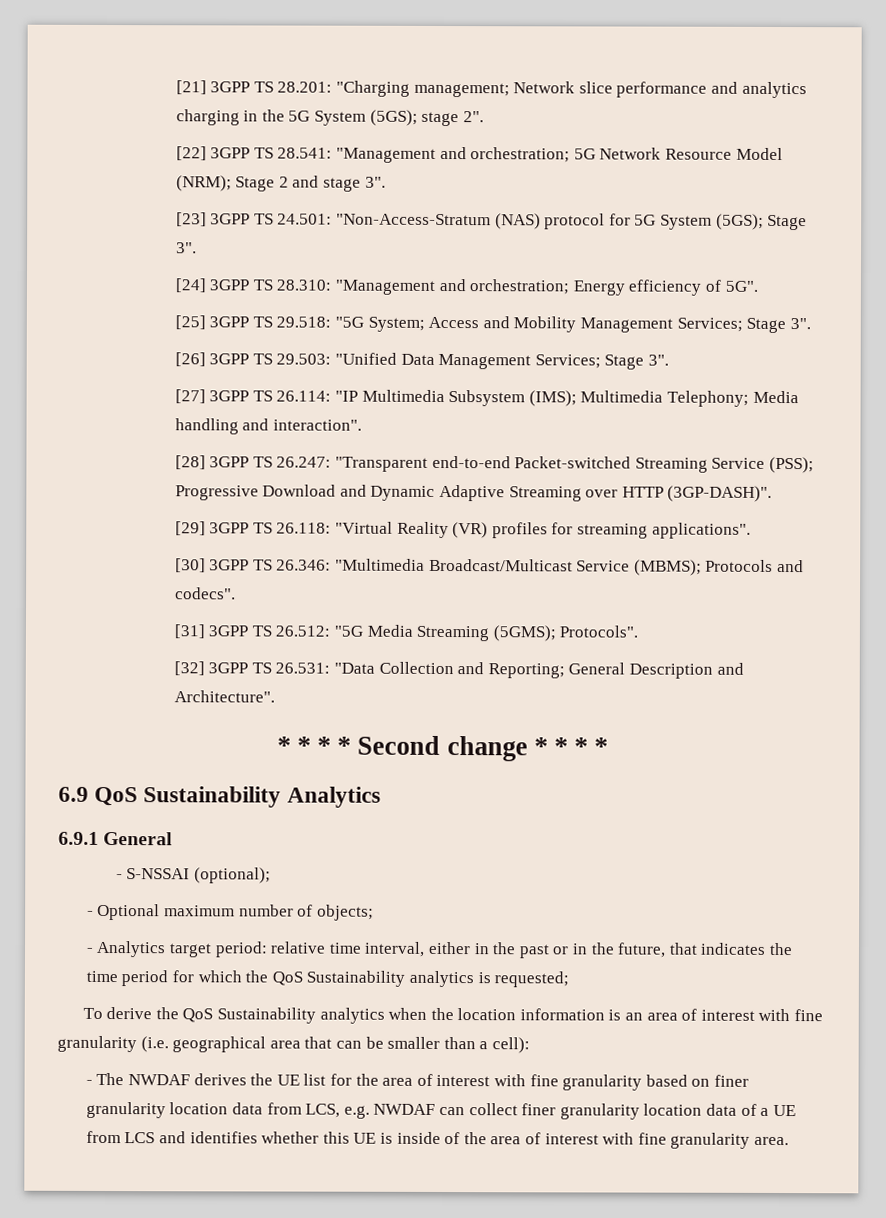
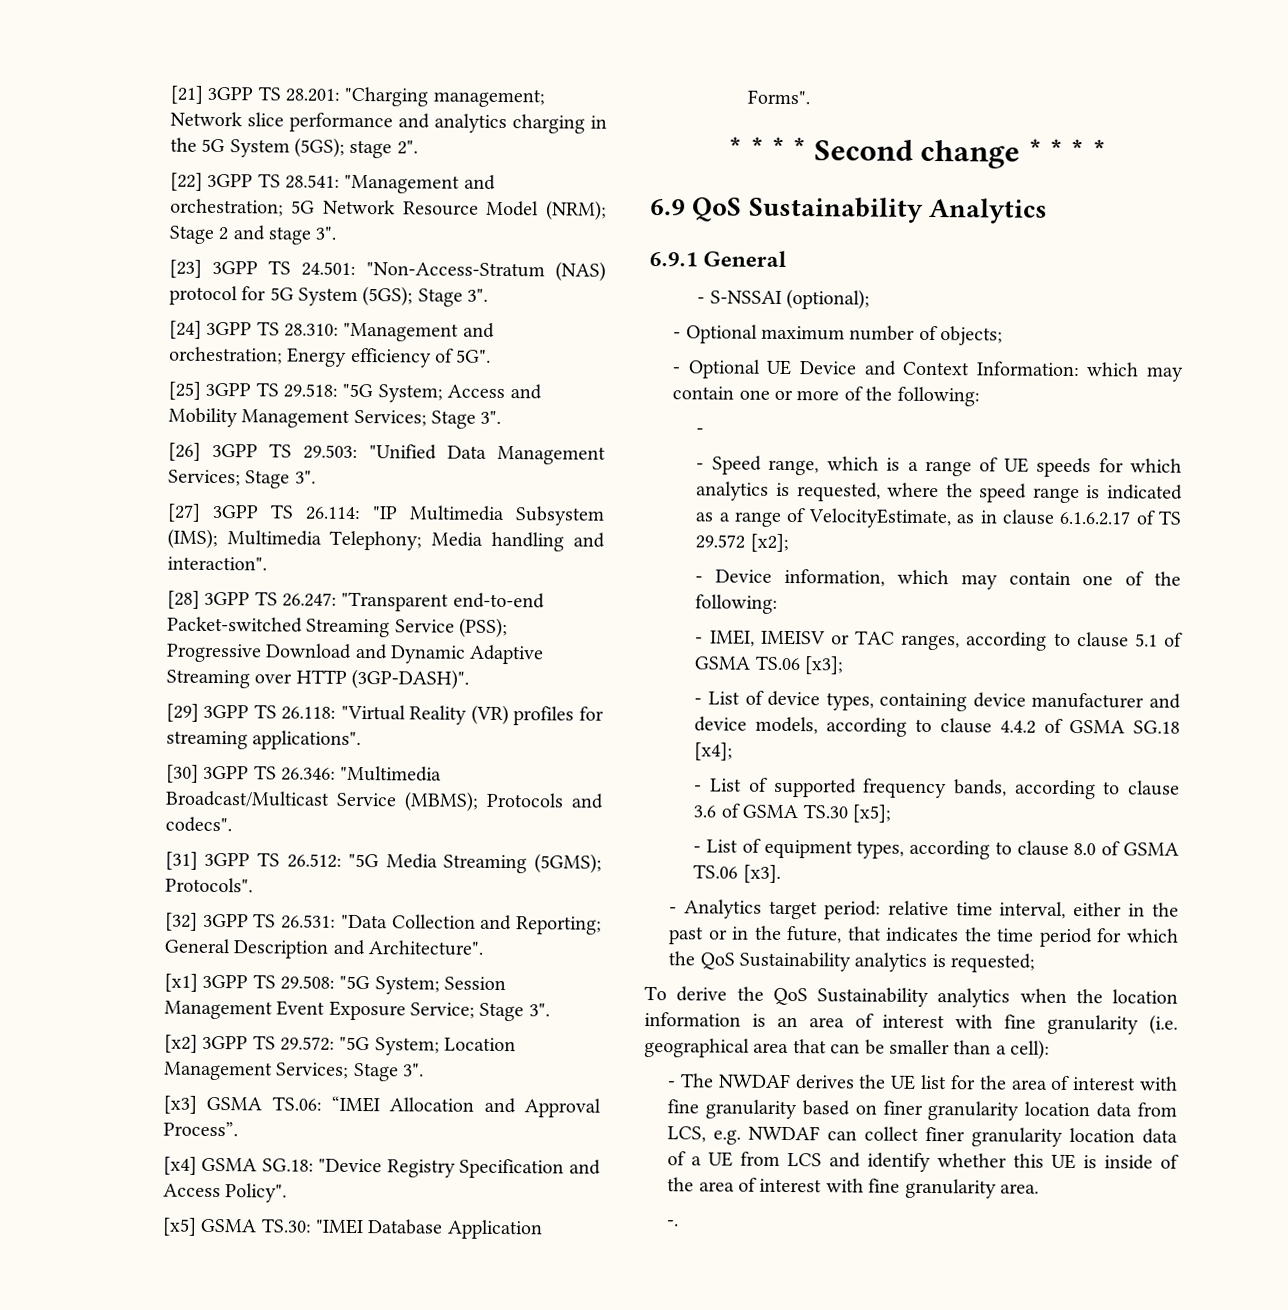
+ [x1] 3GPP TS 29.508: "5G System; Session Management Event Exposure Service; Stage 3".
+ [x2] 3GPP TS 29.572: "5G System; Location Management Services; Stage 3".
+ [x3] GSMA TS.06: “IMEI Allocation and Approval Process”.
+ [x4] GSMA SG.18: "Device Registry Specification and Access Policy".
+ [x5] GSMA TS.30: "IMEI Database Application Forms".
+ - Optional UE Device and Context Information: which may contain one or more of the following:
+ -
+ - Speed range, which is a range of UE speeds for which analytics is requested, where the speed range is indicated as a range of VelocityEstimate, as in clause 6.1.6.2.17 of TS 29.572 [x2];
+ - Device information, which may contain one of the following:
+ - IMEI, IMEISV or TAC ranges, according to clause 5.1 of GSMA TS.06 [x3];
+ - List of device types, containing device manufacturer and device models, according to clause 4.4.2 of GSMA SG.18 [x4];
+ - List of supported frequency bands, according to clause 3.6 of GSMA TS.30 [x5];
+ - List of equipment types, according to clause 8.0 of GSMA TS.06 [x3].
- - The NWDAF derives the UE list for the area of interest with fine granularity based on finer granularity location data from LCS, e.g. NWDAF can collect finer granularity location data of a UE from LCS and identifies whether this UE is inside of the area of interest with fine granularity area.
+ - The NWDAF derives the UE list for the area of interest with fine granularity based on finer granularity location data from LCS, e.g. NWDAF can collect finer granularity location data of a UE from LCS and identify whether this UE is inside of the area of interest with fine granularity area.
+ -.

